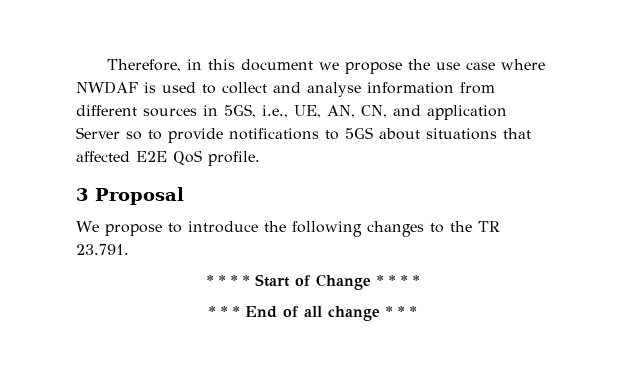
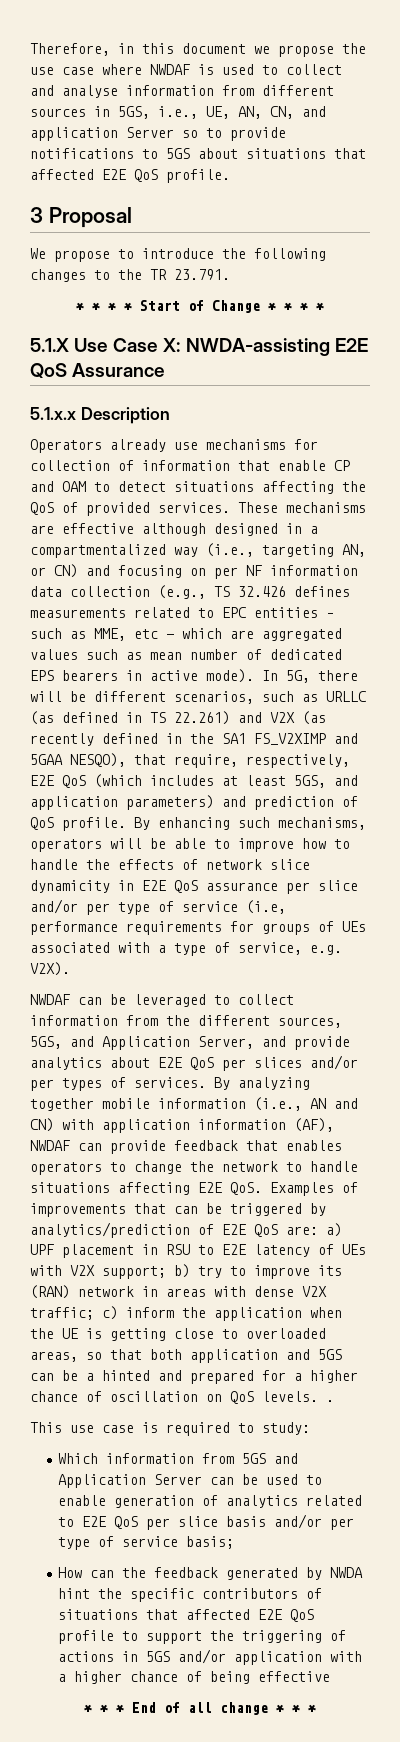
+ 5.1.X Use Case X: NWDA-assisting E2E QoS Assurance
+ 5.1.x.x Description
+ Operators already use mechanisms for collection of information that enable CP and OAM to detect situations affecting the QoS of provided services. These mechanisms are effective although designed in a compartmentalized way (i.e., targeting AN, or CN) and focusing on per NF information data collection (e.g., TS 32.426 defines measurements related to EPC entities – such as MME, etc - which are aggregated values such as mean number of dedicated EPS bearers in active mode). In 5G, there will be different scenarios, such as URLLC (as defined in TS 22.261) and V2X (as recently defined in the SA1 FS_V2XIMP and 5GAA NESQO), that require, respectively, E2E QoS (which includes at least 5GS, and application parameters) and prediction of QoS profile. By enhancing such mechanisms, operators will be able to improve how to handle the effects of network slice dynamicity in E2E QoS assurance per slice and/or per type of service (i.e, performance requirements for groups of UEs associated with a type of service, e.g. V2X).
+ NWDAF can be leveraged to collect information from the different sources, 5GS, and Application Server, and provide analytics about E2E QoS per slices and/or per types of services. By analyzing together mobile information (i.e., AN and CN) with application information (AF), NWDAF can provide feedback that enables operators to change the network to handle situations affecting E2E QoS. Examples of improvements that can be triggered by analytics/prediction of E2E QoS are: a) UPF placement in RSU to E2E latency of UEs with V2X support; b) try to improve its (RAN) network in areas with dense V2X traffic; c) inform the application when the UE is getting close to overloaded areas, so that both application and 5GS can be a hinted and prepared for a higher chance of oscillation on QoS levels. .
+ This use case is required to study:
+ Which information from 5GS and Application Server can be used to enable generation of analytics related to E2E QoS per slice basis and/or per type of service basis;
+ How can the feedback generated by NWDA hint the specific contributors of situations that affected E2E QoS profile to support the triggering of actions in 5GS and/or application with a higher chance of being effective

